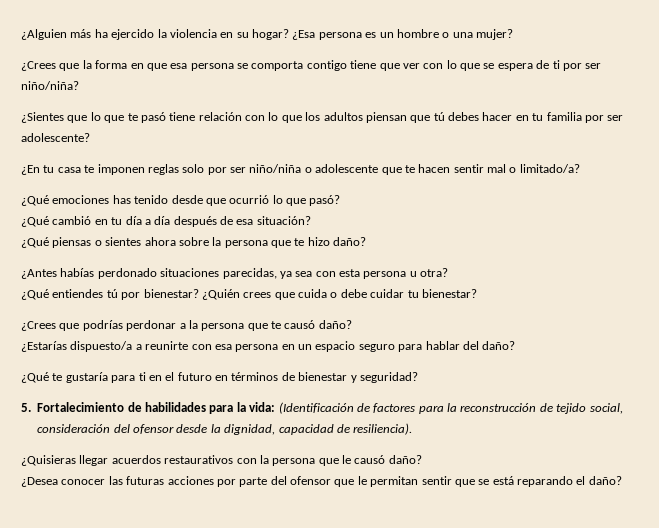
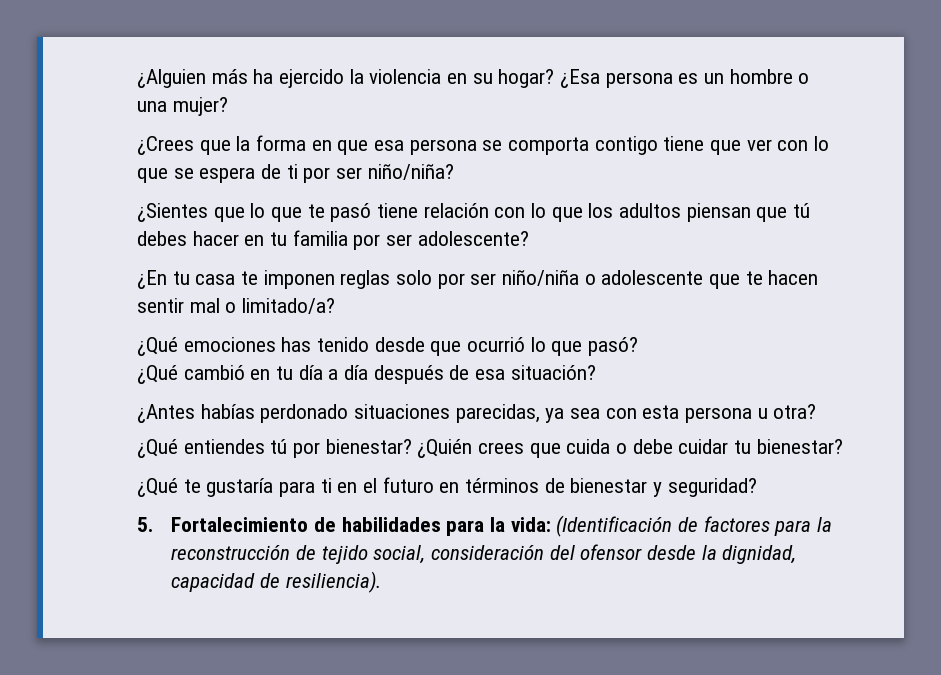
- ¿Qué piensas o sientes ahora sobre la persona que te hizo daño?
- ¿Crees que podrías perdonar a la persona que te causó daño?
- ¿Estarías dispuesto/a a reunirte con esa persona en un espacio seguro para hablar del daño?
- ¿Quisieras llegar acuerdos restaurativos con la persona que le causó daño?
- ¿Desea conocer las futuras acciones por parte del ofensor que le permitan sentir que se está reparando el daño?

